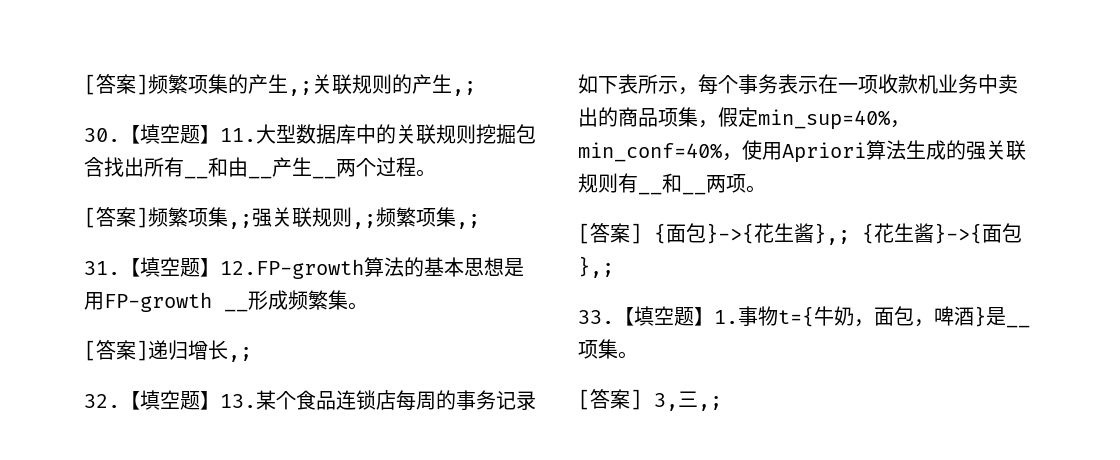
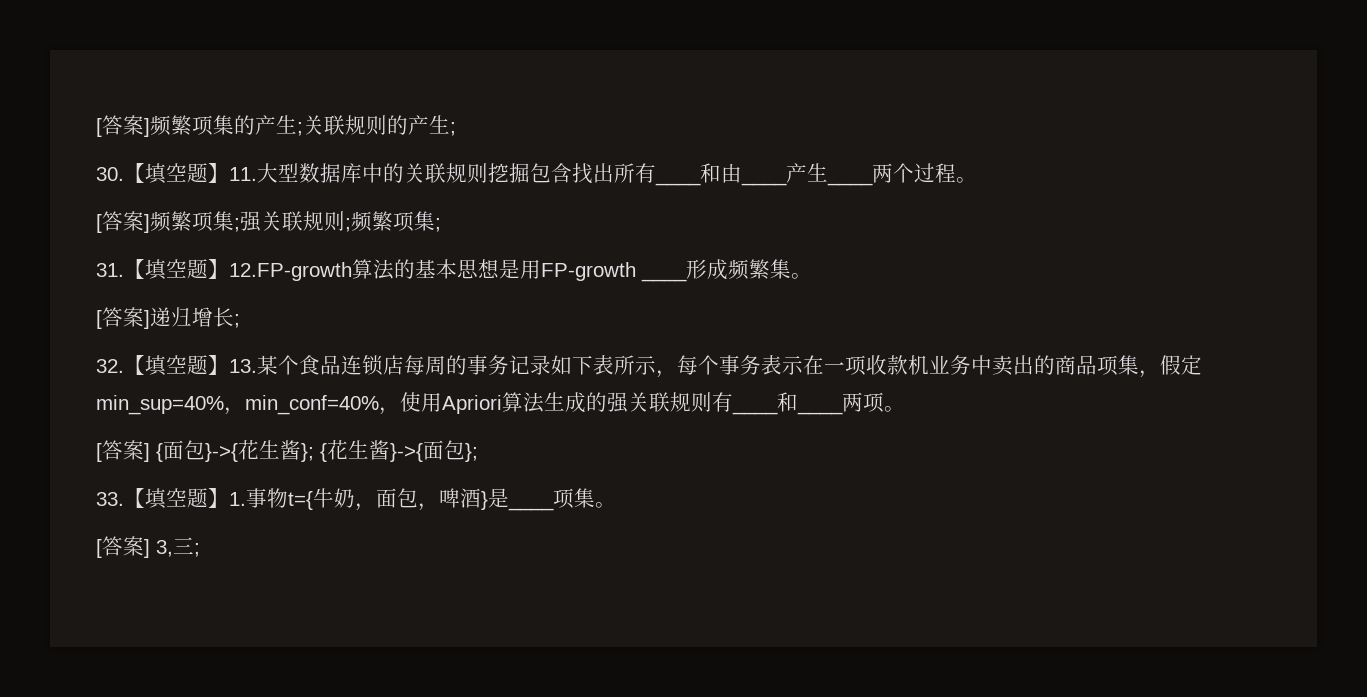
- [答案]频繁项集的产生,;关联规则的产生,;
+ [答案]频繁项集的产生;关联规则的产生;
- 30.【填空题】11.大型数据库中的关联规则挖掘包含找出所有__和由__产生__两个过程。
+ 30.【填空题】11.大型数据库中的关联规则挖掘包含找出所有____和由____产生____两个过程。
- [答案]频繁项集,;强关联规则,;频繁项集,;
+ [答案]频繁项集;强关联规则;频繁项集;
- 31.【填空题】12.FP-growth算法的基本思想是用FP-growth __形成频繁集。
+ 31.【填空题】12.FP-growth算法的基本思想是用FP-growth ____形成频繁集。
- [答案]递归增长,;
+ [答案]递归增长;
- 32.【填空题】13.某个食品连锁店每周的事务记录如下表所示，每个事务表示在一项收款机业务中卖出的商品项集，假定min_sup=40%，min_conf=40%，使用Apriori算法生成的强关联规则有__和__两项。
+ 32.【填空题】13.某个食品连锁店每周的事务记录如下表所示，每个事务表示在一项收款机业务中卖出的商品项集，假定min_sup=40%，min_conf=40%，使用Apriori算法生成的强关联规则有____和____两项。
- [答案] {面包}->{花生酱},; {花生酱}->{面包},;
+ [答案] {面包}->{花生酱}; {花生酱}->{面包};
- 33.【填空题】1.事物t={牛奶，面包，啤酒}是__项集。
+ 33.【填空题】1.事物t={牛奶，面包，啤酒}是____项集。
- [答案] 3,三,;
+ [答案] 3,三;

